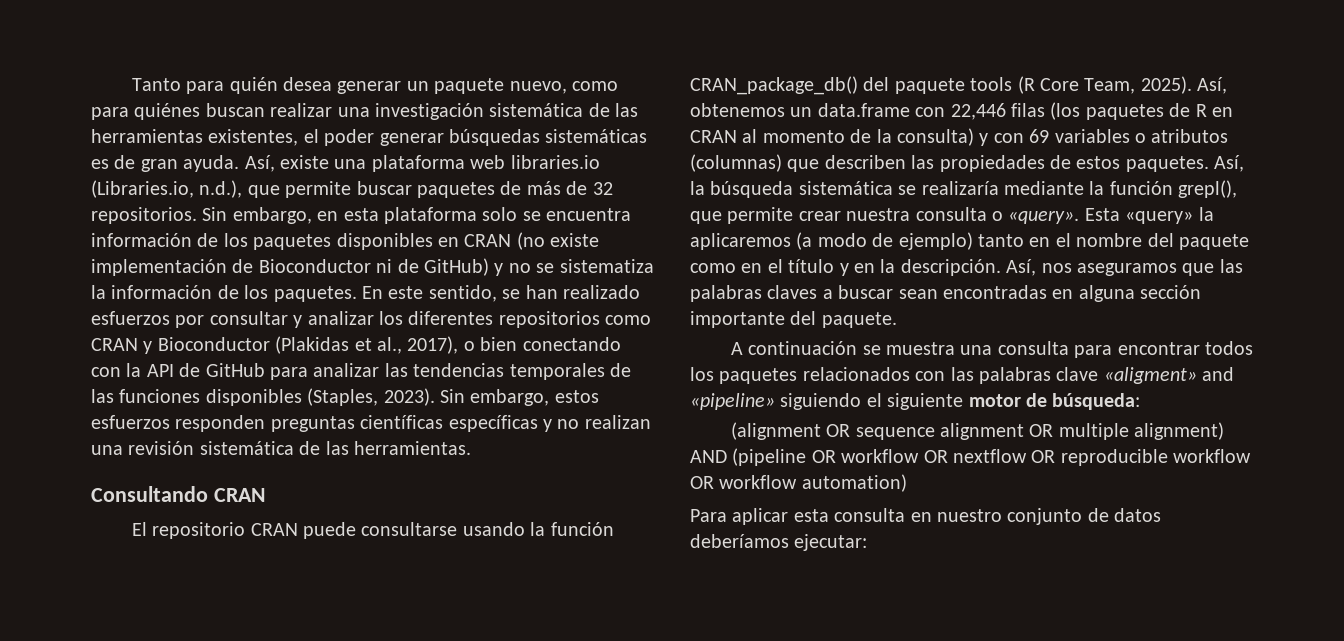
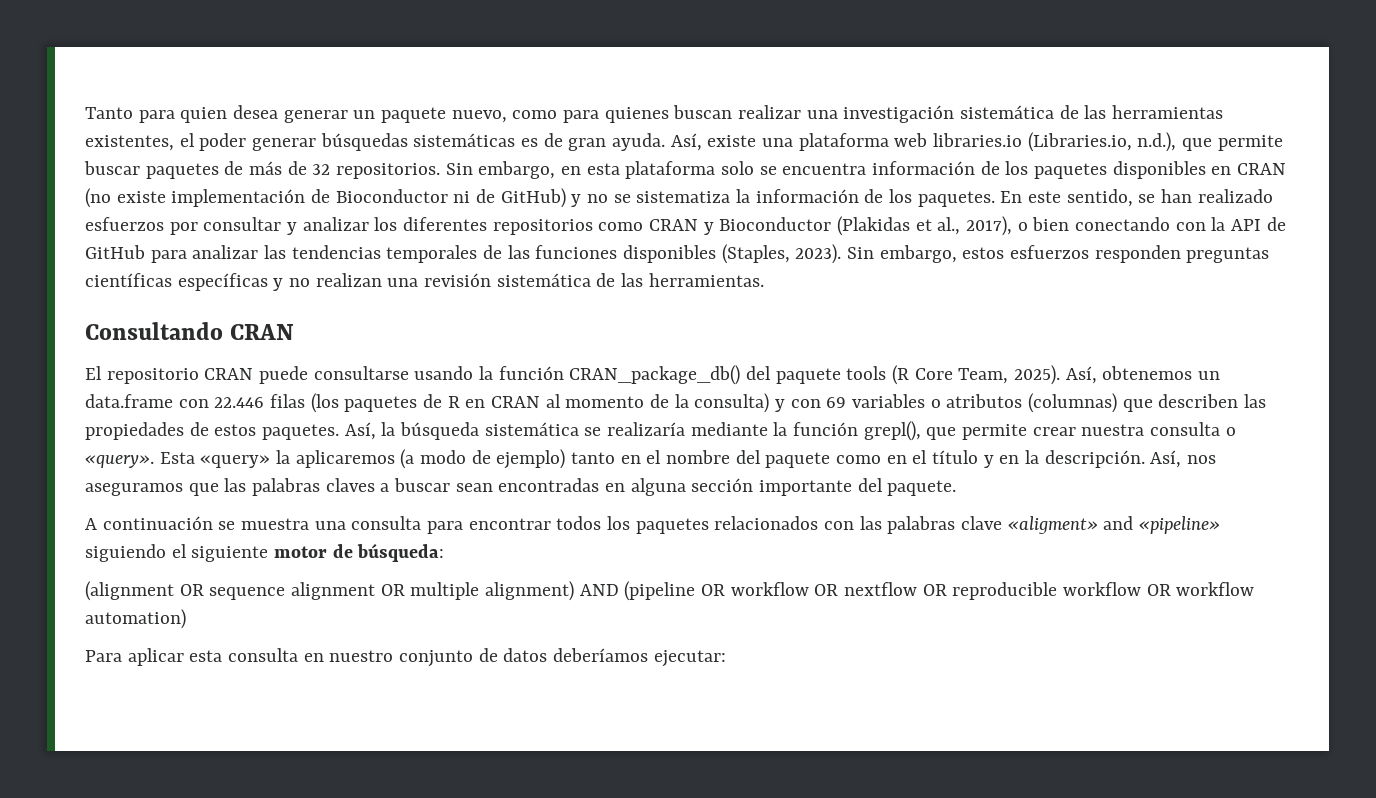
- Tanto para quién desea generar un paquete nuevo, como para quiénes buscan realizar una investigación sistemática de las herramientas existentes, el poder generar búsquedas sistemáticas es de gran ayuda.
+ Tanto para quien desea generar un paquete nuevo, como para quienes buscan realizar una investigación sistemática de las herramientas existentes, el poder generar búsquedas sistemáticas es de gran ayuda.
- Así, obtenemos un data.frame con 22,446 filas (los paquetes de R en CRAN al momento de la consulta) y con 69 variables o atributos (columnas) que describen las propiedades de estos paquetes.
+ Así, obtenemos un data.frame con 22.446 filas (los paquetes de R en CRAN al momento de la consulta) y con 69 variables o atributos (columnas) que describen las propiedades de estos paquetes.

